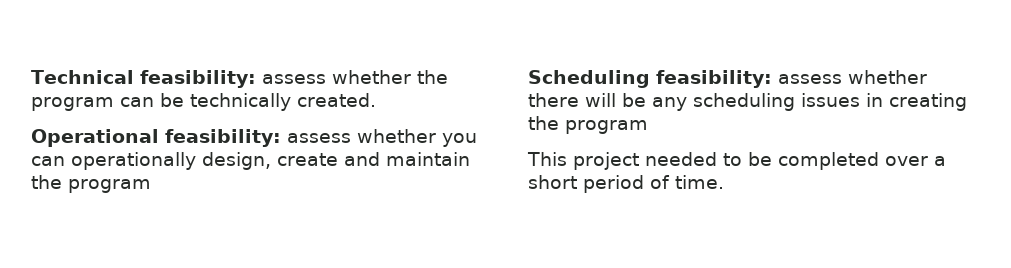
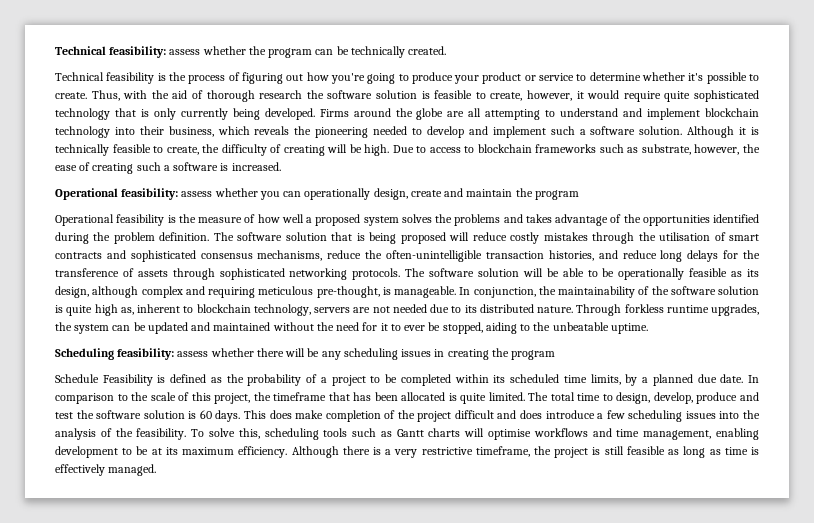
+ Technical feasibility is the process of figuring out how you're going to produce your product or service to determine whether it's possible to create. Thus, with the aid of thorough research the software solution is feasible to create, however, it would require quite sophisticated technology that is only currently being developed. Firms around the globe are all attempting to understand and implement blockchain technology into their business, which reveals the pioneering needed to develop and implement such a software solution. Although it is technically feasible to create, the difficulty of creating will be high. Due to access to blockchain frameworks such as substrate, however, the ease of creating such a software is increased.
+ Operational feasibility is the measure of how well a proposed system solves the problems and takes advantage of the opportunities identified during the problem definition. The software solution that is being proposed will reduce costly mistakes through the utilisation of smart contracts and sophisticated consensus mechanisms, reduce the often-unintelligible transaction histories, and reduce long delays for the transference of assets through sophisticated networking protocols. The software solution will be able to be operationally feasible as its design, although complex and requiring meticulous pre-thought, is manageable. In conjunction, the maintainability of the software solution is quite high as, inherent to blockchain technology, servers are not needed due to its distributed nature. Through forkless runtime upgrades, the system can be updated and maintained without the need for it to ever be stopped, aiding to the unbeatable uptime.
- This project needed to be completed over a short period of time.
+ Schedule Feasibility is defined as the probability of a project to be completed within its scheduled time limits, by a planned due date. In comparison to the scale of this project, the timeframe that has been allocated is quite limited. The total time to design, develop, produce and test the software solution is 60 days. This does make completion of the project difficult and does introduce a few scheduling issues into the analysis of the feasibility. To solve this, scheduling tools such as Gantt charts will optimise workflows and time management, enabling development to be at its maximum efficiency. Although there is a very restrictive timeframe, the project is still feasible as long as time is effectively managed.

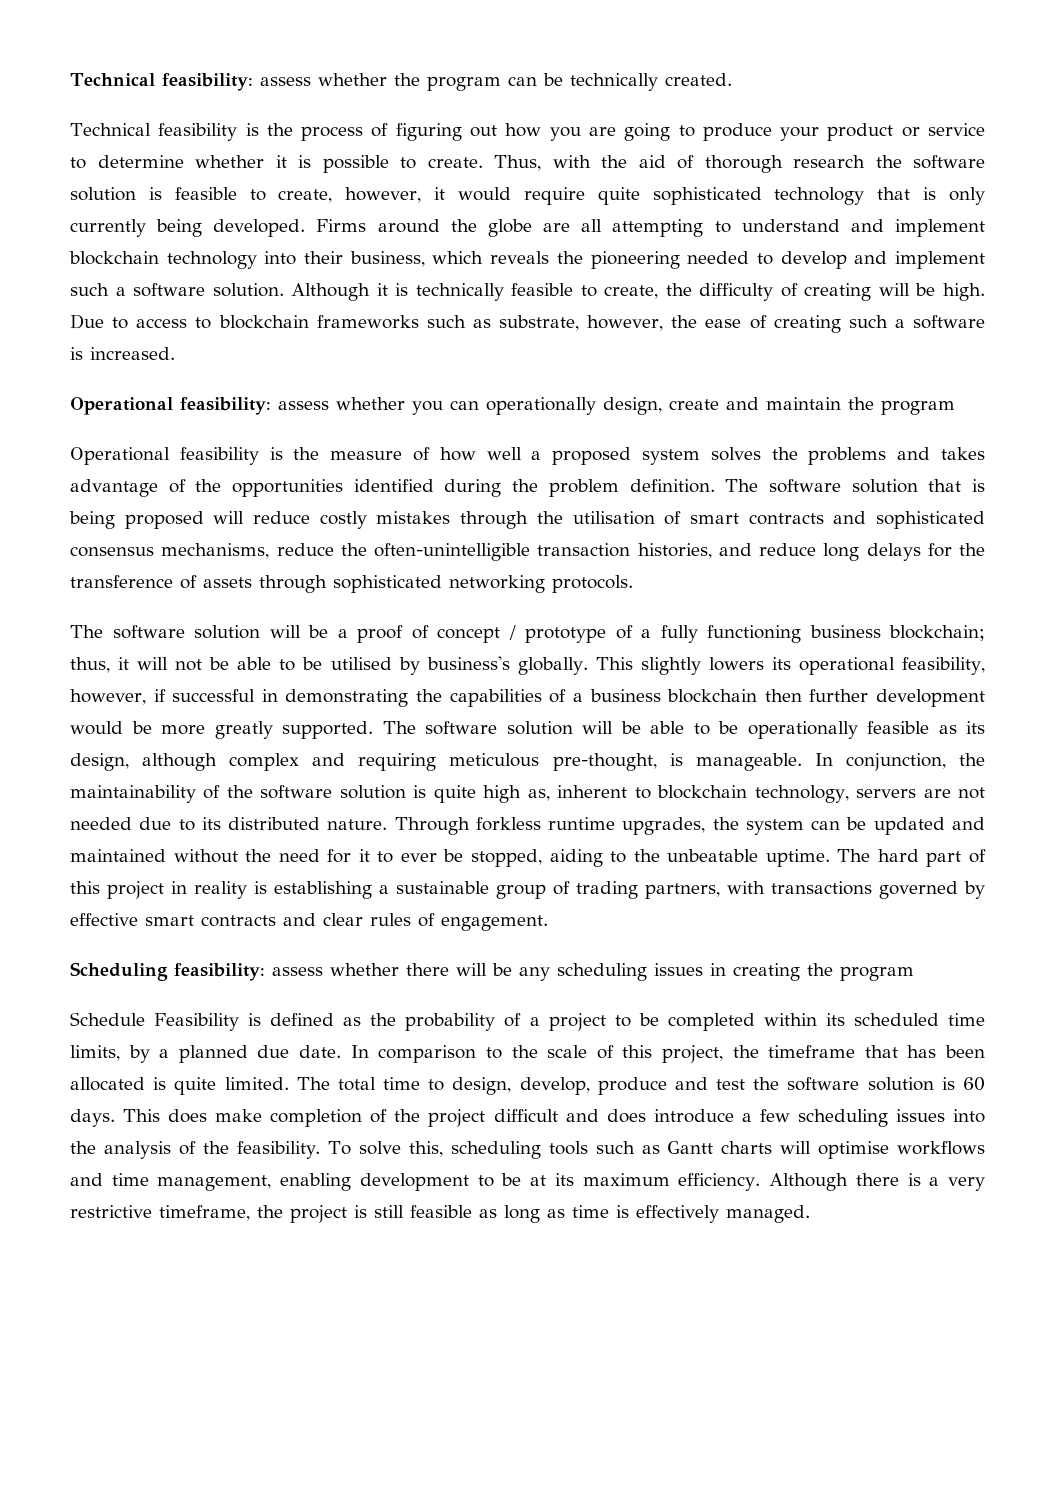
- Technical feasibility is the process of figuring out how you're going to produce your product or service to determine whether it's possible to create.
+ Technical feasibility is the process of figuring out how you are going to produce your product or service to determine whether it is possible to create.
- The software solution that is being proposed will reduce costly mistakes through the utilisation of smart contracts and sophisticated consensus mechanisms, reduce the often-unintelligible transaction histories, and reduce long delays for the transference of assets through sophisticated networking protocols. The software solution will be able to be operationally feasible as its design, although complex and requiring meticulous pre-thought, is manageable.
+ The software solution that is being proposed will reduce costly mistakes through the utilisation of smart contracts and sophisticated consensus mechanisms, reduce the often-unintelligible transaction histories, and reduce long delays for the transference of assets through sophisticated networking protocols.
+ The software solution will be a proof of concept / prototype of a fully functioning business blockchain; thus, it will not be able to be utilised by business's globally. This slightly lowers its operational feasibility, however, if successful in demonstrating the capabilities of a business blockchain then further development would be more greatly supported. The software solution will be able to be operationally feasible as its design, although complex and requiring meticulous pre-thought, is manageable.
+ The hard part of this project in reality is establishing a sustainable group of trading partners, with transactions governed by effective smart contracts and clear rules of engagement.

